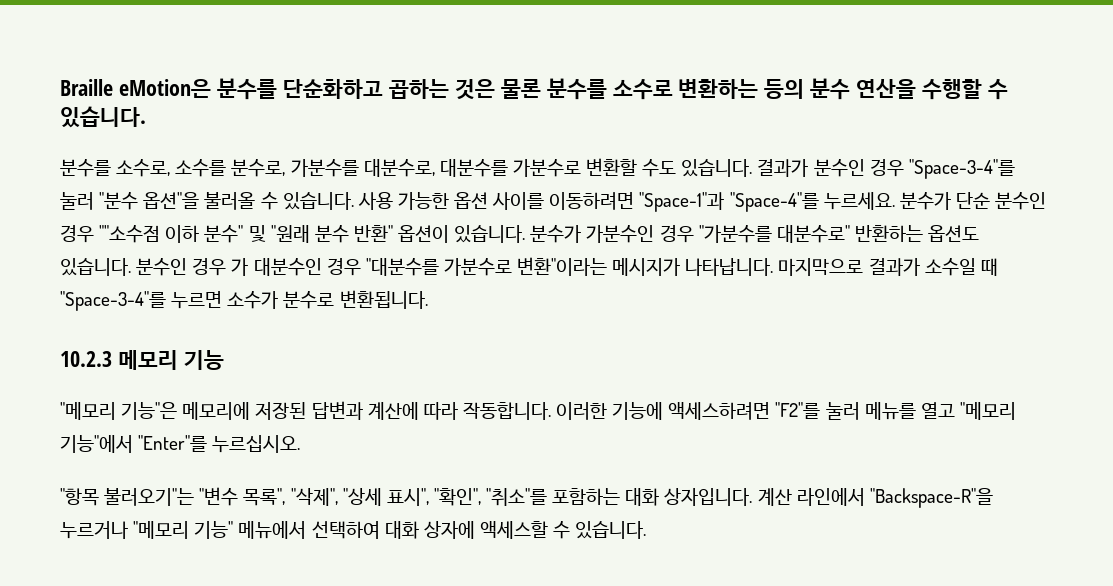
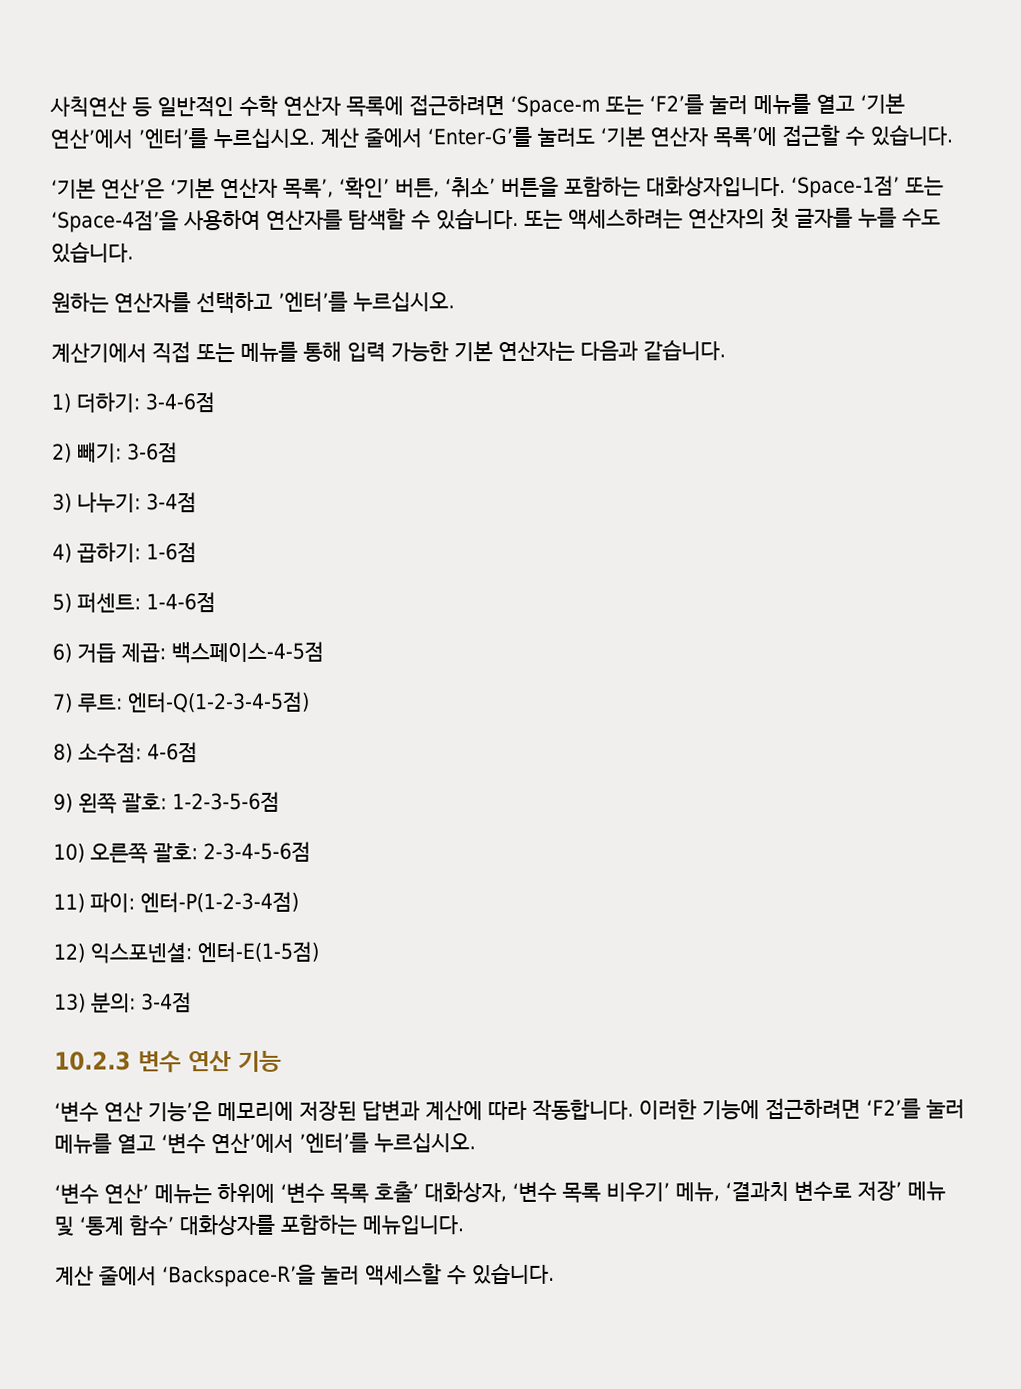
- Braille eMotion은 분수를 단순화하고 곱하는 것은 물론 분수를 소수로 변환하는 등의 분수 연산을 수행할 수 있습니다.
- 분수를 소수로, 소수를 분수로, 가분수를 대분수로, 대분수를 가분수로 변환할 수도 있습니다. 결과가 분수인 경우 "Space-3-4"를 눌러 "분수 옵션"을 불러올 수 있습니다. 사용 가능한 옵션 사이를 이동하려면 "Space-1"과 "Space-4"를 누르세요. 분수가 단순 분수인 경우 ""소수점 이하 분수" 및 "원래 분수 반환" 옵션이 있습니다. 분수가 가분수인 경우 "가분수를 대분수로" 반환하는 옵션도 있습니다. 분수인 경우 가 대분수인 경우 "대분수를 가분수로 변환"이라는 메시지가 나타납니다. 마지막으로 결과가 소수일 때 "Space-3-4"를 누르면 소수가 분수로 변환됩니다.
+ 사칙연산 등 일반적인 수학 연산자 목록에 접근하려면 ‘Space-m 또는 ‘F2’를 눌러 메뉴를 열고 ‘기본 연산’에서 ’엔터’를 누르십시오. 계산 줄에서 ‘Enter-G’를 눌러도 ‘기본 연산자 목록’에 접근할 수 있습니다.
+ ‘기본 연산’은 ‘기본 연산자 목록’, ‘확인’ 버튼, ‘취소’ 버튼을 포함하는 대화상자입니다. ‘Space-1점’ 또는 ‘Space-4점’을 사용하여 연산자를 탐색할 수 있습니다. 또는 액세스하려는 연산자의 첫 글자를 누를 수도 있습니다.
+ 원하는 연산자를 선택하고 ’엔터’를 누르십시오.
+ 계산기에서 직접 또는 메뉴를 통해 입력 가능한 기본 연산자는 다음과 같습니다.
+ 1) 더하기: 3-4-6점
+ 2) 빼기: 3-6점
+ 3) 나누기: 3-4점
+ 4) 곱하기: 1-6점
+ 5) 퍼센트: 1-4-6점
+ 6) 거듭 제곱: 백스페이스-4-5점
+ 7) 루트: 엔터-Q(1-2-3-4-5점)
+ 8) 소수점: 4-6점
+ 9) 왼쪽 괄호: 1-2-3-5-6점
+ 10) 오른쪽 괄호: 2-3-4-5-6점
+ 11) 파이: 엔터-P(1-2-3-4점)
+ 12) 익스포넨셜: 엔터-E(1-5점)
+ 13) 분의: 3-4점
- 10.2.3 메모리 기능
+ 10.2.3 변수 연산 기능
- "메모리 기능"은 메모리에 저장된 답변과 계산에 따라 작동합니다.
+ ‘변수 연산 기능’은 메모리에 저장된 답변과 계산에 따라 작동합니다.
- 이러한 기능에 액세스하려면 "F2"를 눌러 메뉴를 열고 "메모리 기능"에서 "Enter"를 누르십시오.
- "항목 불러오기"는 "변수 목록", "삭제", "상세 표시", "확인", "취소"를 포함하는 대화 상자입니다. 계산 라인에서 "Backspace-R"을 누르거나 "메모리 기능" 메뉴에서 선택하여 대화 상자에 액세스할 수 있습니다.
+ 이러한 기능에 접근하려면 ‘F2’를 눌러 메뉴를 열고 ‘변수 연산’에서 ’엔터’를 누르십시오.
+ ‘변수 연산’ 메뉴는 하위에 ‘변수 목록 호출’ 대화상자, ‘변수 목록 비우기’ 메뉴, ‘결과치 변수로 저장’ 메뉴 및 ‘통계 함수’ 대화상자를 포함하는 메뉴입니다.
+ 계산 줄에서 ‘Backspace-R’을 눌러 액세스할 수 있습니다.

